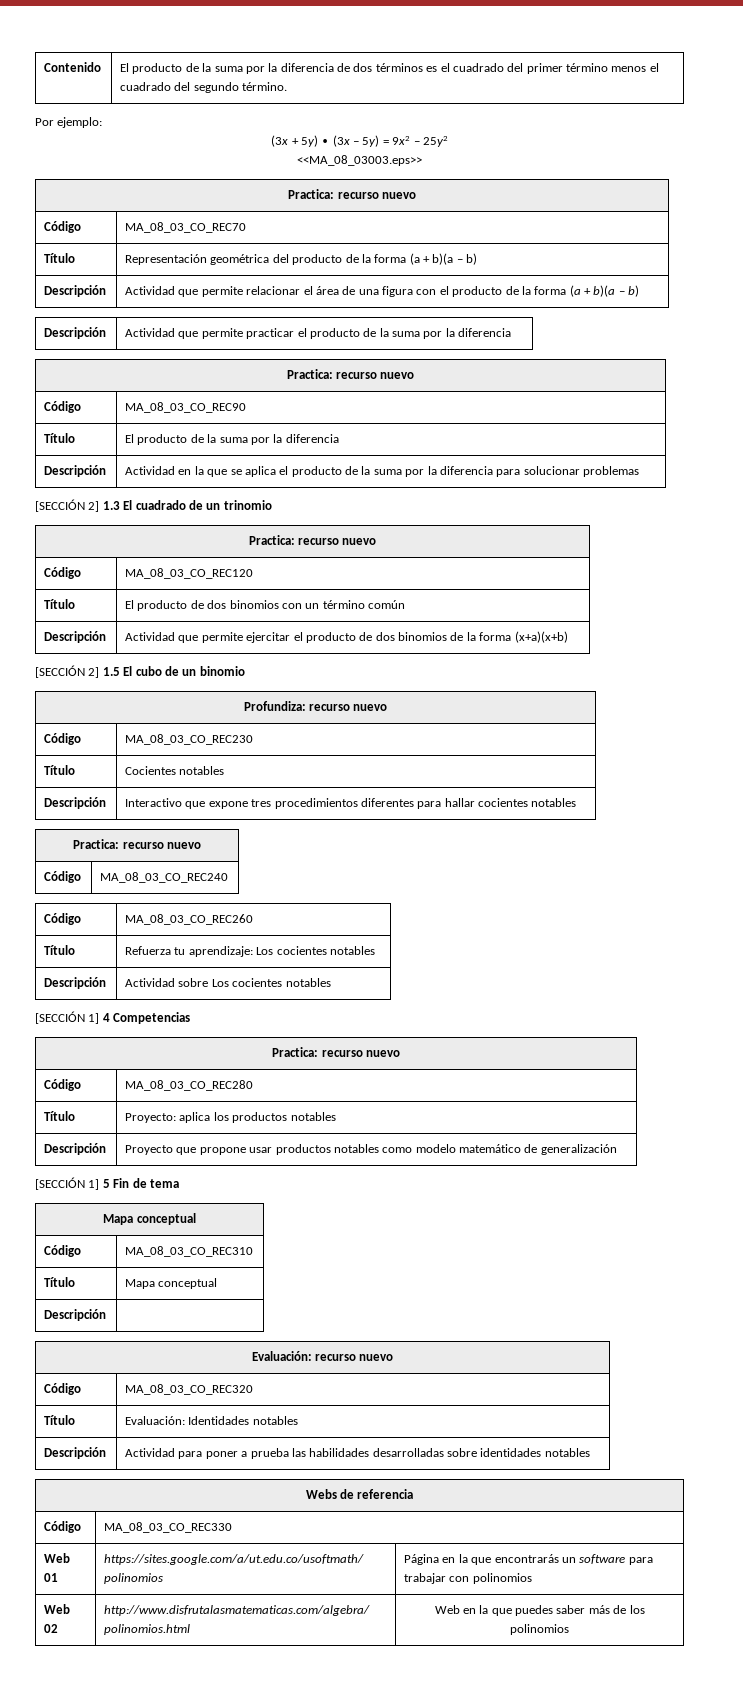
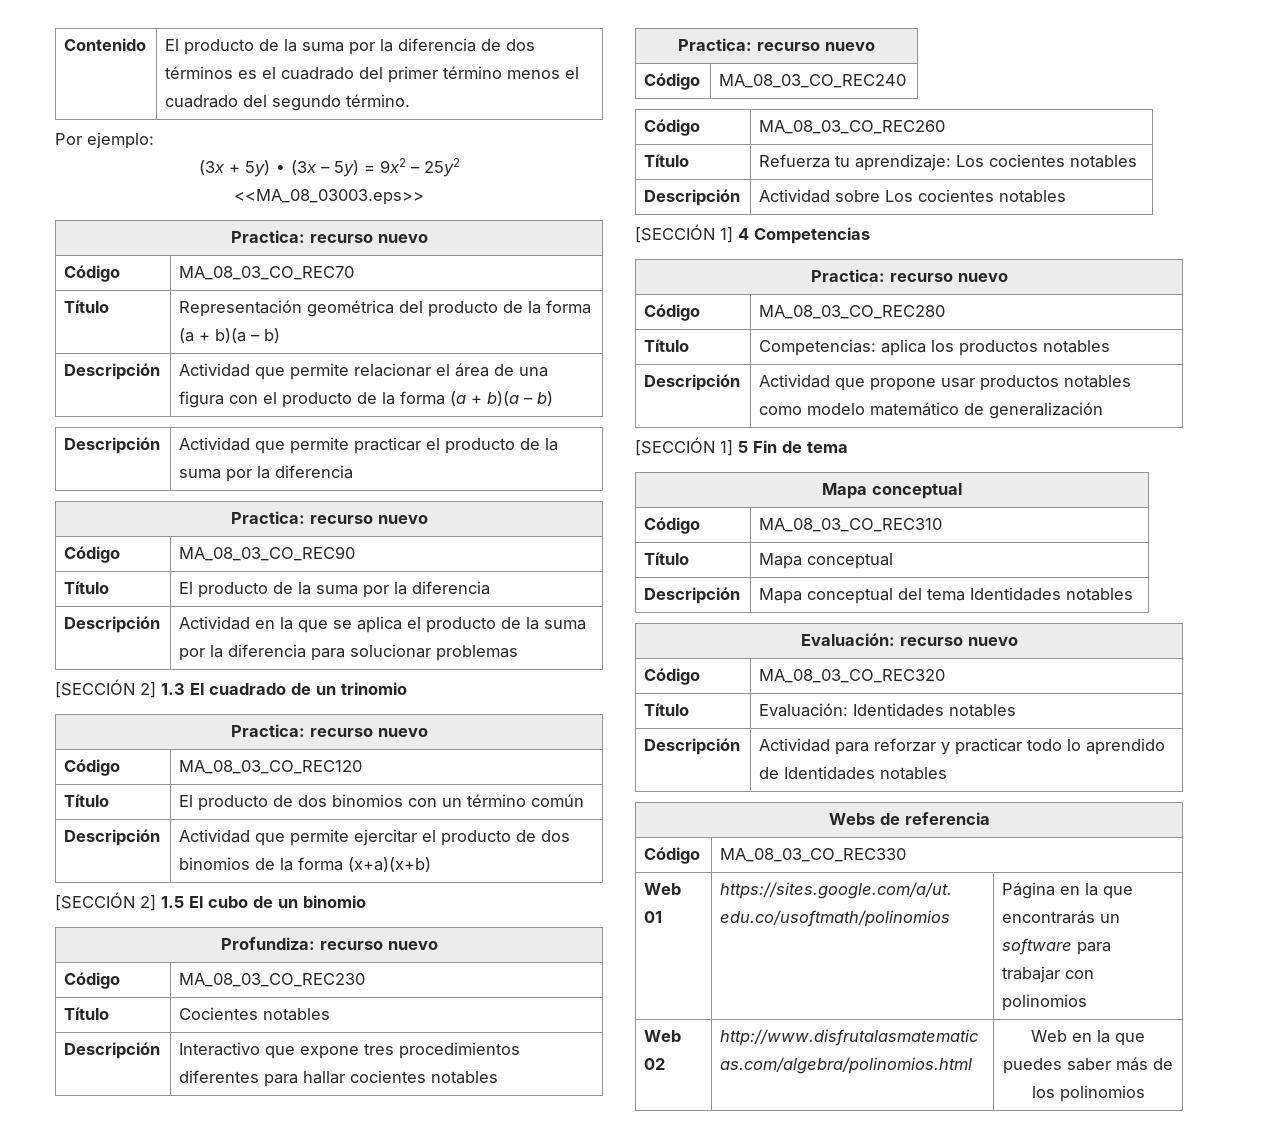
- Título | Proyecto: aplica los productos notables
+ Título | Competencias: aplica los productos notables
- Descripción | Proyecto que propone usar productos notables como modelo matemático de generalización
+ Descripción | Actividad que propone usar productos notables como modelo matemático de generalización
  Título | Mapa conceptual
- Descripción |
+ Descripción | Mapa conceptual del tema Identidades notables
- Descripción | Actividad para poner a prueba las habilidades desarrolladas sobre identidades notables
+ Descripción | Actividad para reforzar y practicar todo lo aprendido de Identidades notables

